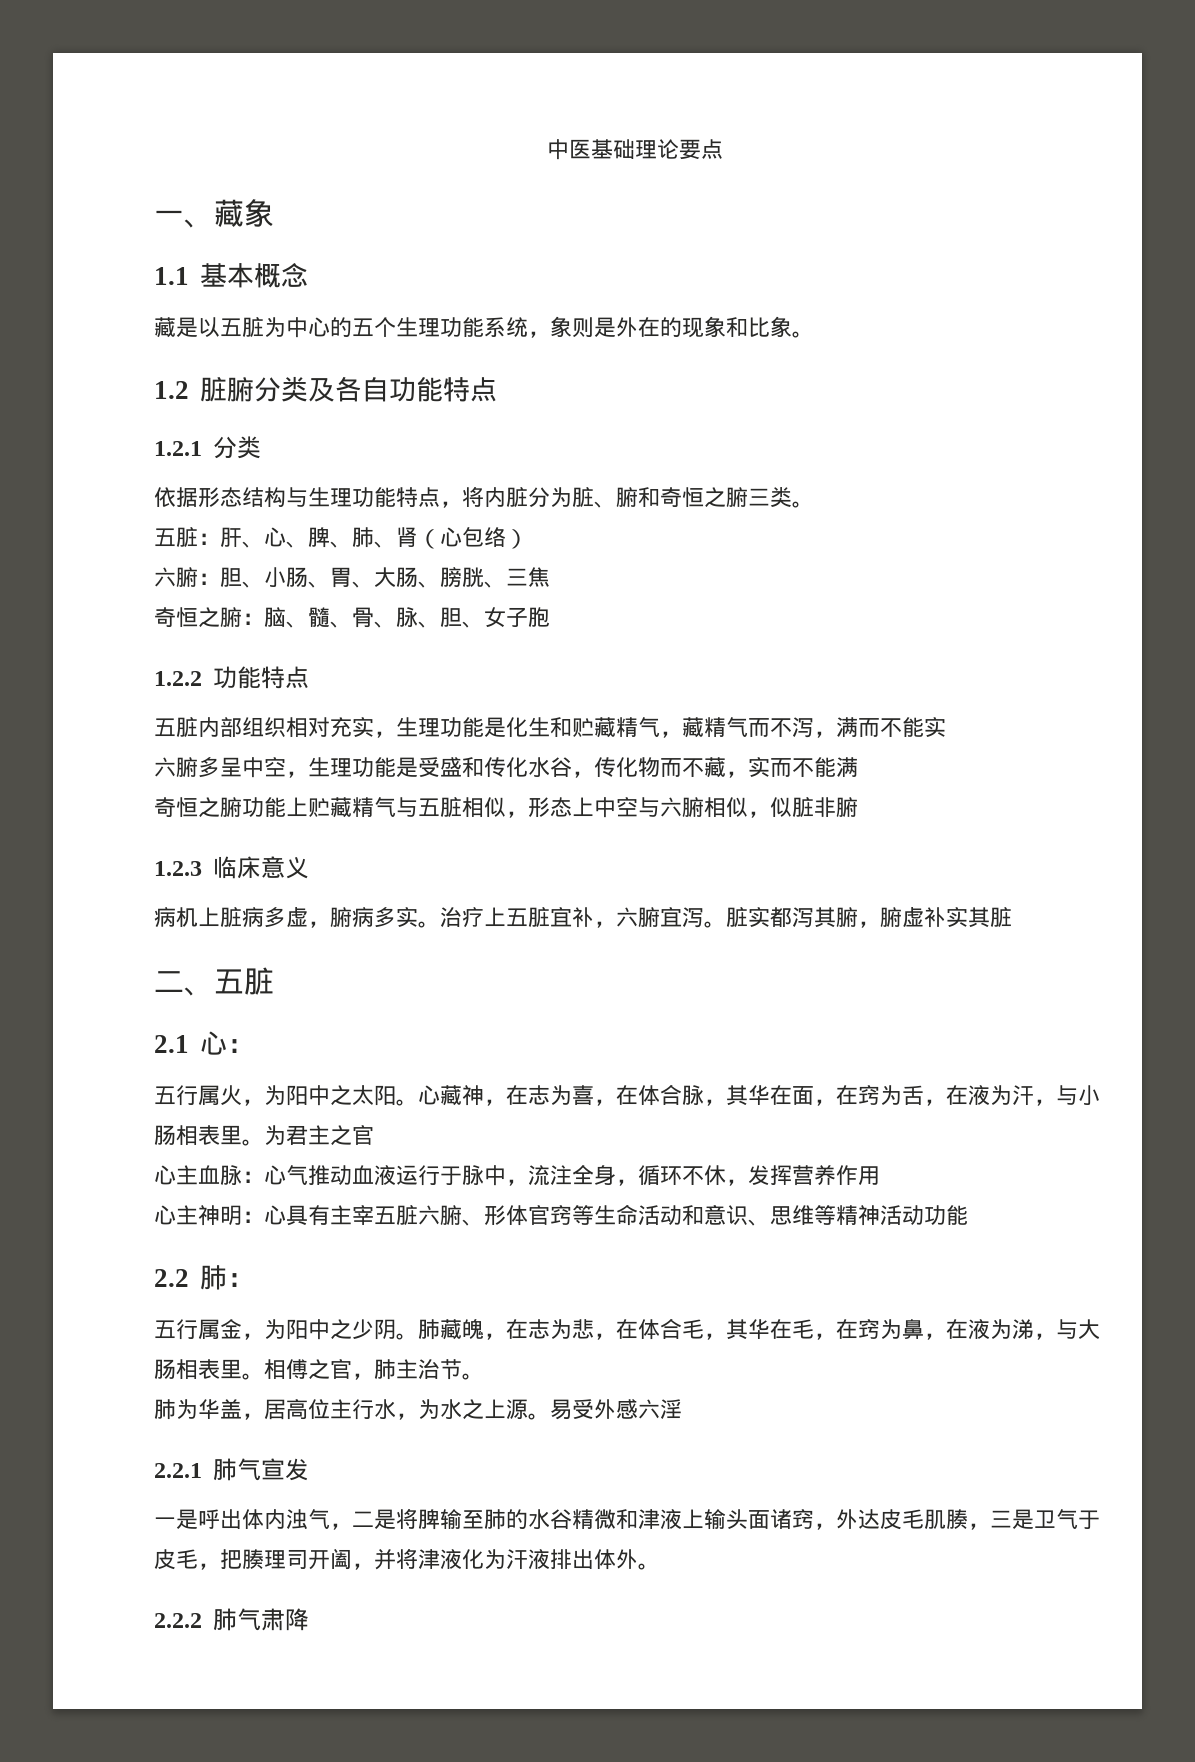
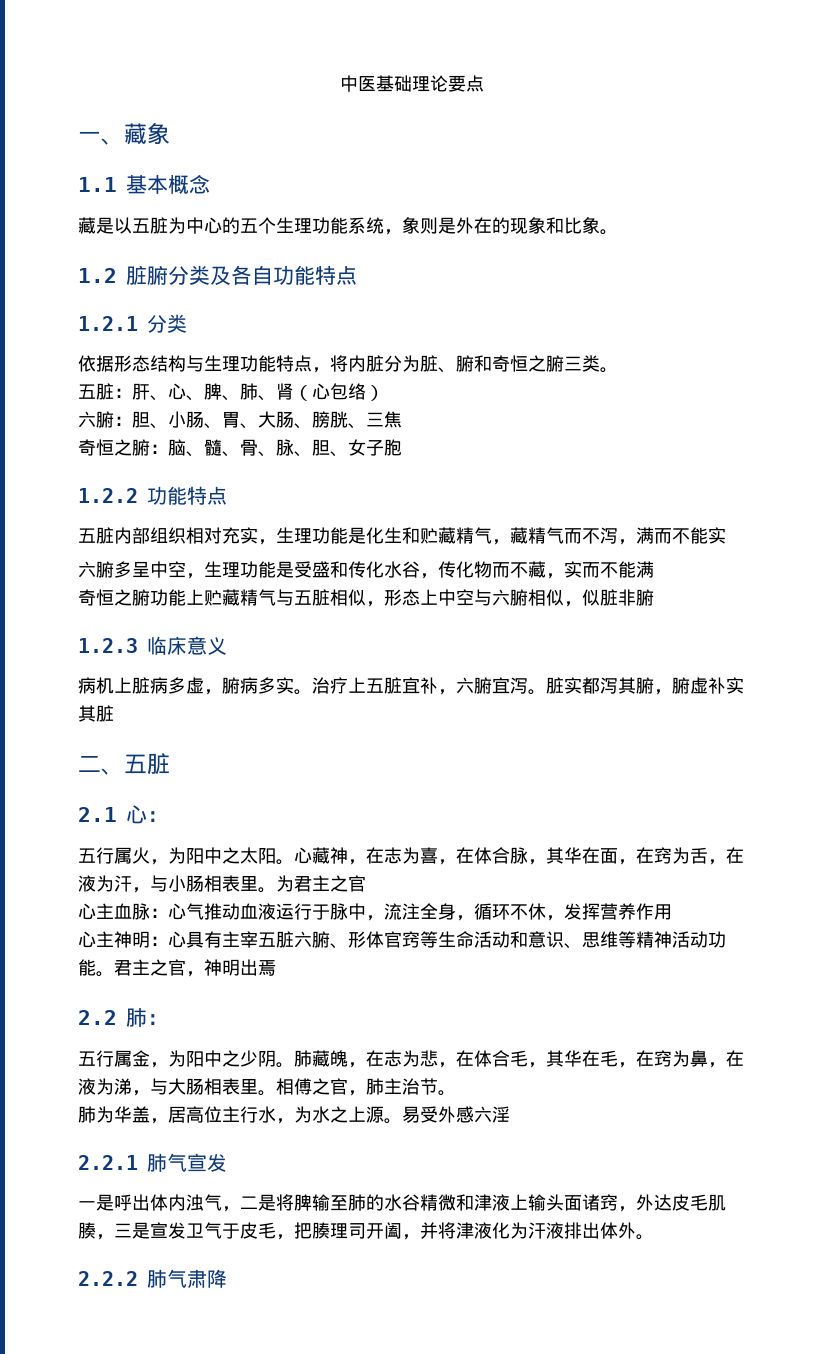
- 心主神明：心具有主宰五脏六腑、形体官窍等生命活动和意识、思维等精神活动功能
+ 心主神明：心具有主宰五脏六腑、形体官窍等生命活动和意识、思维等精神活动功能。君主之官，神明出焉
- 一是呼出体内浊气，二是将脾输至肺的水谷精微和津液上输头面诸窍，外达皮毛肌腠，三是卫气于皮毛，把腠理司开阖，并将津液化为汗液排出体外。
+ 一是呼出体内浊气，二是将脾输至肺的水谷精微和津液上输头面诸窍，外达皮毛肌腠，三是宣发卫气于皮毛，把腠理司开阖，并将津液化为汗液排出体外。

